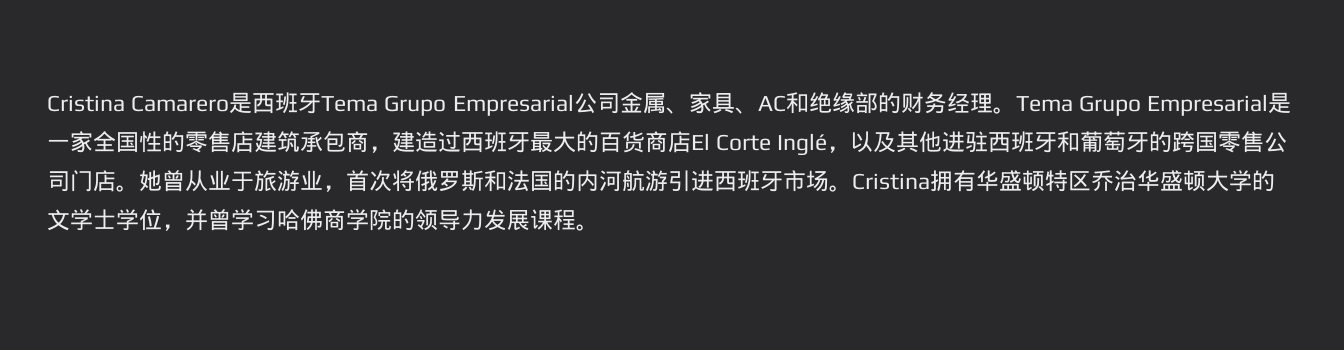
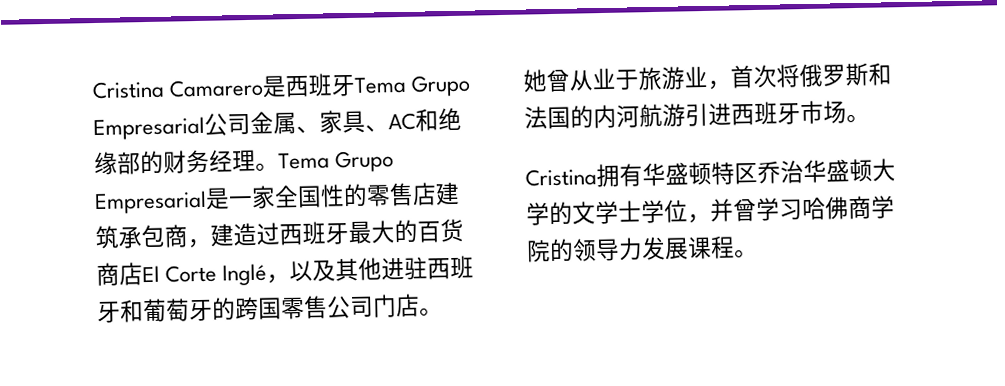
- Tema Grupo Empresarial是一家全国性的零售店建筑承包商，建造过西班牙最大的百货商店El Corte Inglé，以及其他进驻西班牙和葡萄牙的跨国零售公司门店。她曾从业于旅游业，首次将俄罗斯和法国的内河航游引进西班牙市场。Cristina拥有华盛顿特区乔治华盛顿大学的文学士学位，并曾学习哈佛商学院的领导力发展课程。
+ Tema Grupo Empresarial是一家全国性的零售店建筑承包商，建造过西班牙最大的百货商店El Corte Inglé，以及其他进驻西班牙和葡萄牙的跨国零售公司门店。
+ 她曾从业于旅游业，首次将俄罗斯和法国的内河航游引进西班牙市场。
+ Cristina拥有华盛顿特区乔治华盛顿大学的文学士学位，并曾学习哈佛商学院的领导力发展课程。

